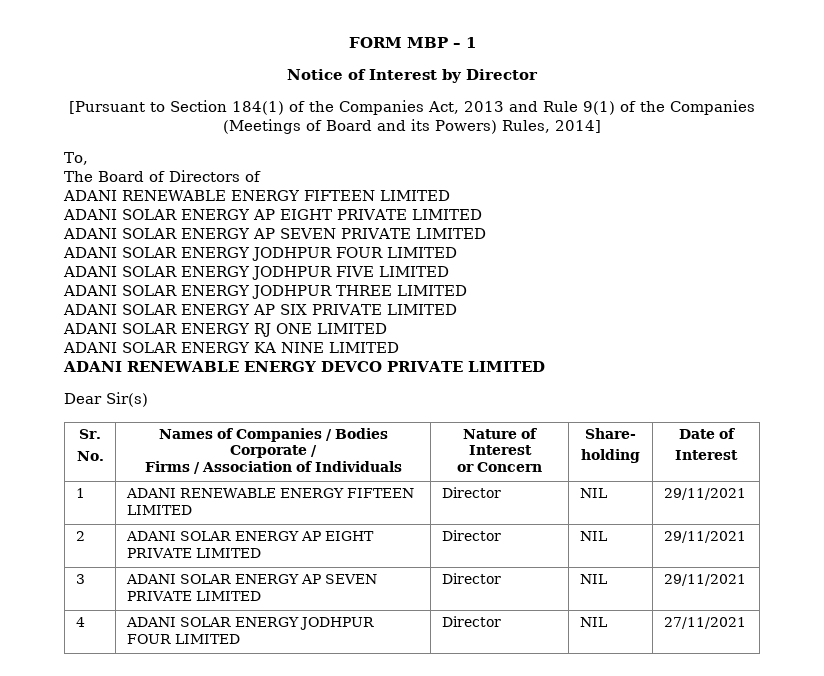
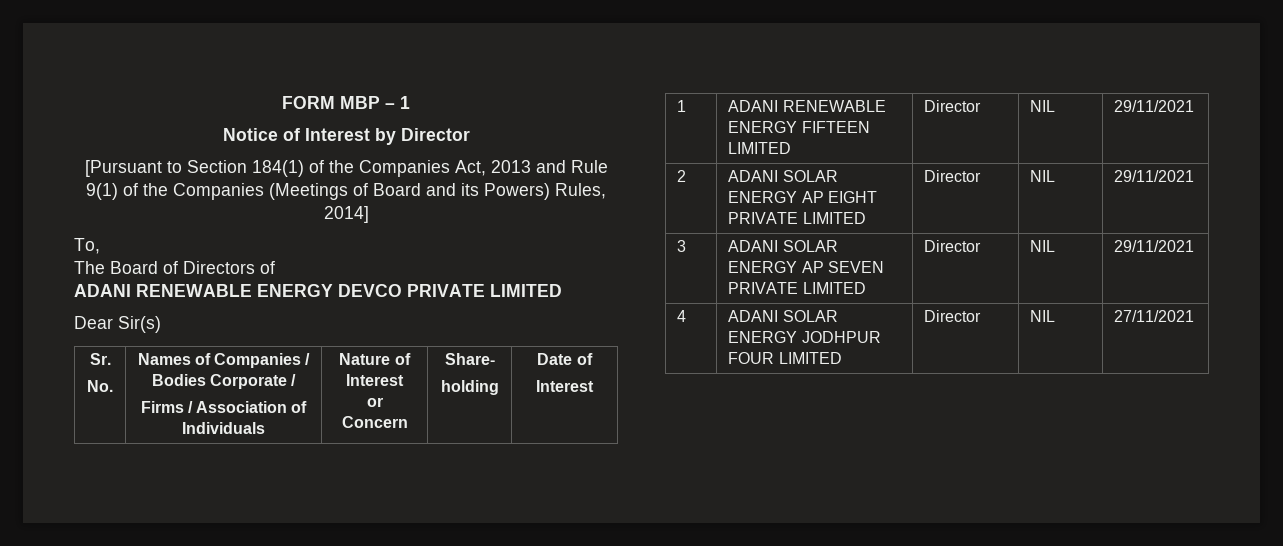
  The Board of Directors of
- ADANI RENEWABLE ENERGY FIFTEEN LIMITED
- ADANI SOLAR ENERGY AP EIGHT PRIVATE LIMITED
- ADANI SOLAR ENERGY AP SEVEN PRIVATE LIMITED
- ADANI SOLAR ENERGY JODHPUR FOUR LIMITED
- ADANI SOLAR ENERGY JODHPUR FIVE LIMITED
- ADANI SOLAR ENERGY JODHPUR THREE LIMITED
- ADANI SOLAR ENERGY AP SIX PRIVATE LIMITED
- ADANI SOLAR ENERGY RJ ONE LIMITED
- ADANI SOLAR ENERGY KA NINE LIMITED

